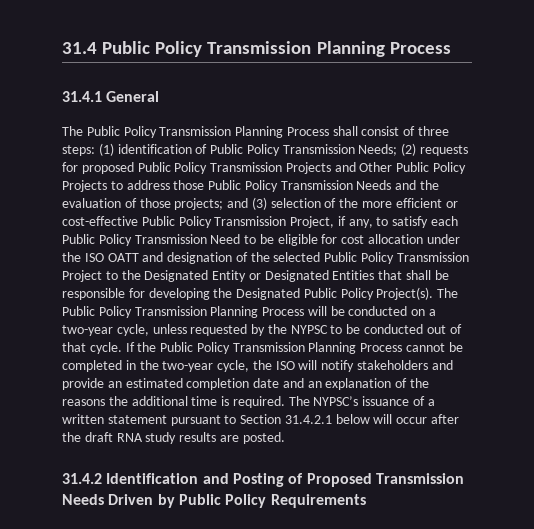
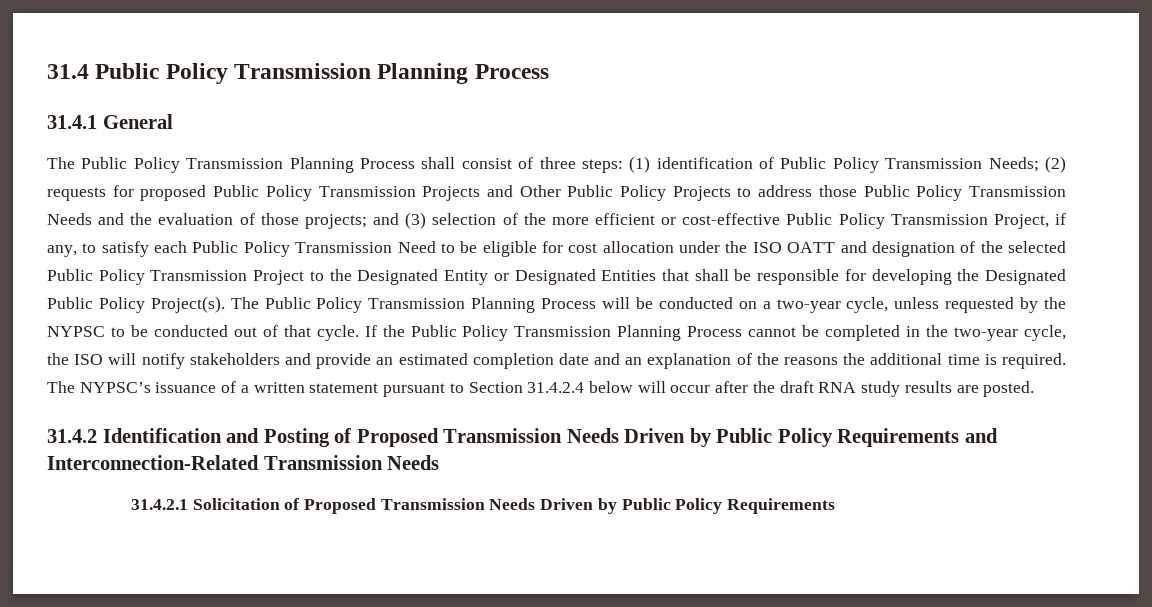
- The NYPSC’s issuance of a written statement pursuant to Section 31.4.2.1 below will occur after the draft RNA study results are posted.
+ The NYPSC’s issuance of a written statement pursuant to Section 31.4.2.4 below will occur after the draft RNA study results are posted.
- 31.4.2 Identification and Posting of Proposed Transmission Needs Driven by Public Policy Requirements
+ 31.4.2 Identification and Posting of Proposed Transmission Needs Driven by Public Policy Requirements and Interconnection-Related Transmission Needs
+ 31.4.2.1 Solicitation of Proposed Transmission Needs Driven by Public Policy Requirements

